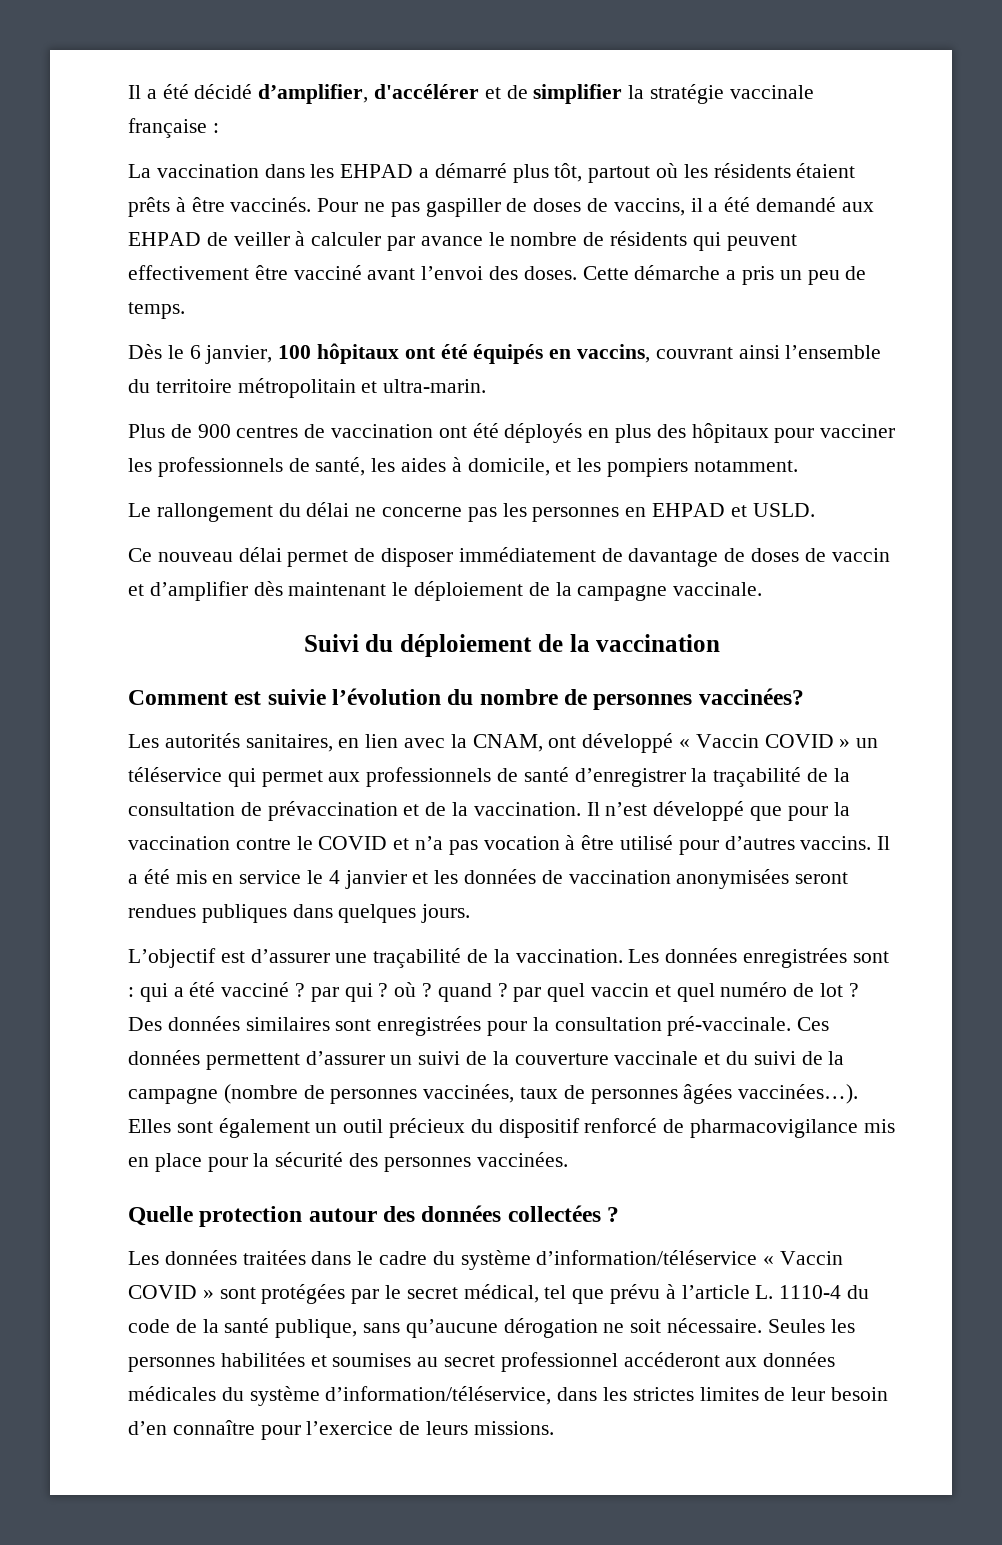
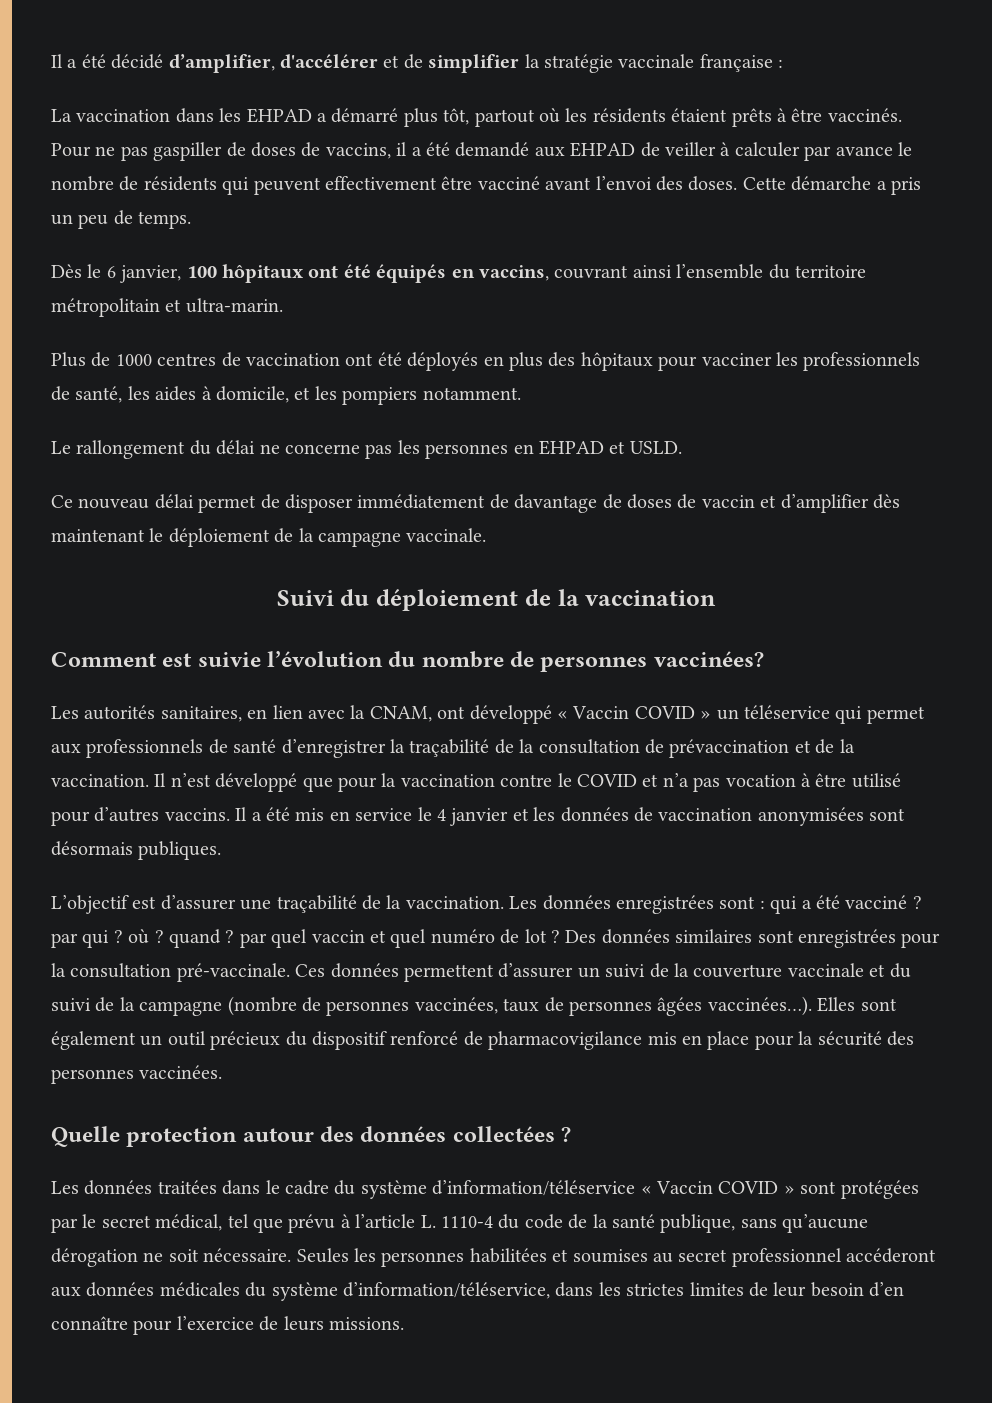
- Plus de 900 centres de vaccination ont été déployés en plus des hôpitaux pour vacciner les professionnels de santé, les aides à domicile, et les pompiers notamment.
+ Plus de 1000 centres de vaccination ont été déployés en plus des hôpitaux pour vacciner les professionnels de santé, les aides à domicile, et les pompiers notamment.
- Il a été mis en service le 4 janvier et les données de vaccination anonymisées seront rendues publiques dans quelques jours.
+ Il a été mis en service le 4 janvier et les données de vaccination anonymisées sont désormais publiques.

